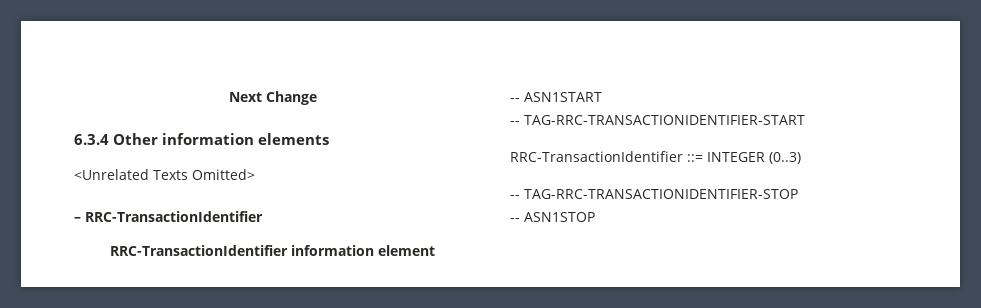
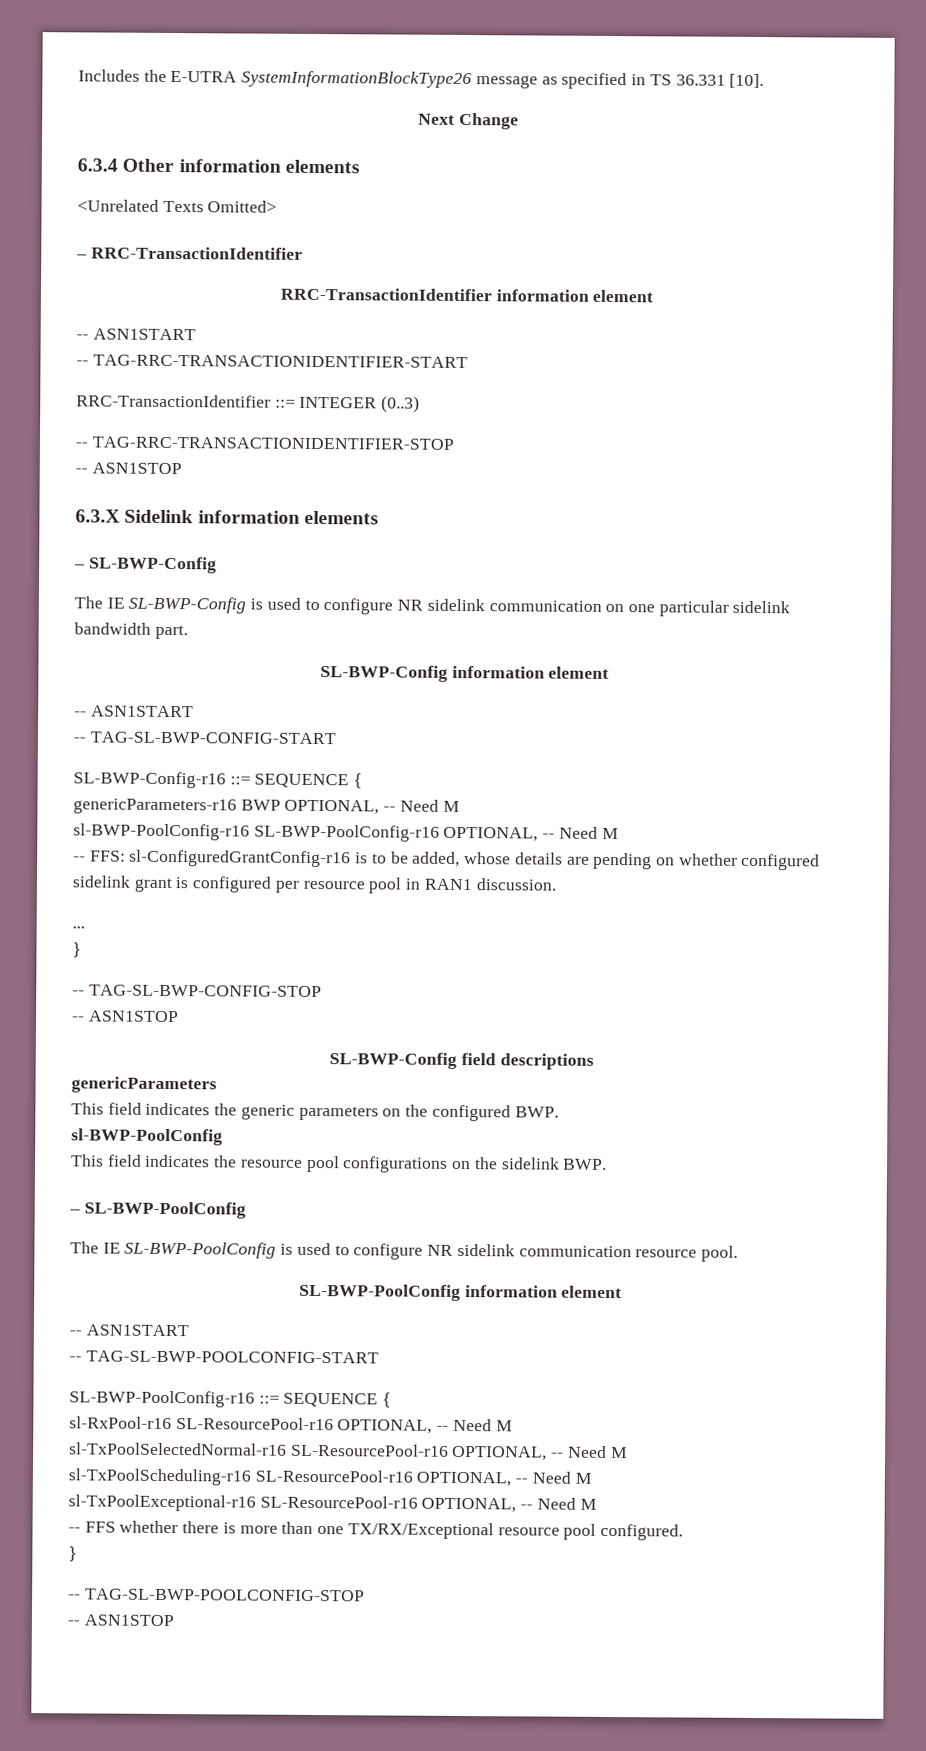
+ Includes the E-UTRA SystemInformationBlockType26 message as specified in TS 36.331 [10].
+ 6.3.X Sidelink information elements
+ – SL-BWP-Config
+ The IE SL-BWP-Config is used to configure NR sidelink communication on one particular sidelink bandwidth part.
+ SL-BWP-Config information element
+ -- ASN1START
+ -- TAG-SL-BWP-CONFIG-START
+ SL-BWP-Config-r16 ::= SEQUENCE {
+ genericParameters-r16 BWP OPTIONAL, -- Need M
+ sl-BWP-PoolConfig-r16 SL-BWP-PoolConfig-r16 OPTIONAL, -- Need M
+ -- FFS: sl-ConfiguredGrantConfig-r16 is to be added, whose details are pending on whether configured sidelink grant is configured per resource pool in RAN1 discussion.
+ ...
+ }
+ -- TAG-SL-BWP-CONFIG-STOP
+ -- ASN1STOP
+ SL-BWP-Config field descriptions
+ genericParameters
+ This field indicates the generic parameters on the configured BWP.
+ sl-BWP-PoolConfig
+ This field indicates the resource pool configurations on the sidelink BWP.
+ – SL-BWP-PoolConfig
+ The IE SL-BWP-PoolConfig is used to configure NR sidelink communication resource pool.
+ SL-BWP-PoolConfig information element
+ -- ASN1START
+ -- TAG-SL-BWP-POOLCONFIG-START
+ SL-BWP-PoolConfig-r16 ::= SEQUENCE {
+ sl-RxPool-r16 SL-ResourcePool-r16 OPTIONAL, -- Need M
+ sl-TxPoolSelectedNormal-r16 SL-ResourcePool-r16 OPTIONAL, -- Need M
+ sl-TxPoolScheduling-r16 SL-ResourcePool-r16 OPTIONAL, -- Need M
+ sl-TxPoolExceptional-r16 SL-ResourcePool-r16 OPTIONAL, -- Need M
+ -- FFS whether there is more than one TX/RX/Exceptional resource pool configured.
+ }
+ -- TAG-SL-BWP-POOLCONFIG-STOP
+ -- ASN1STOP

